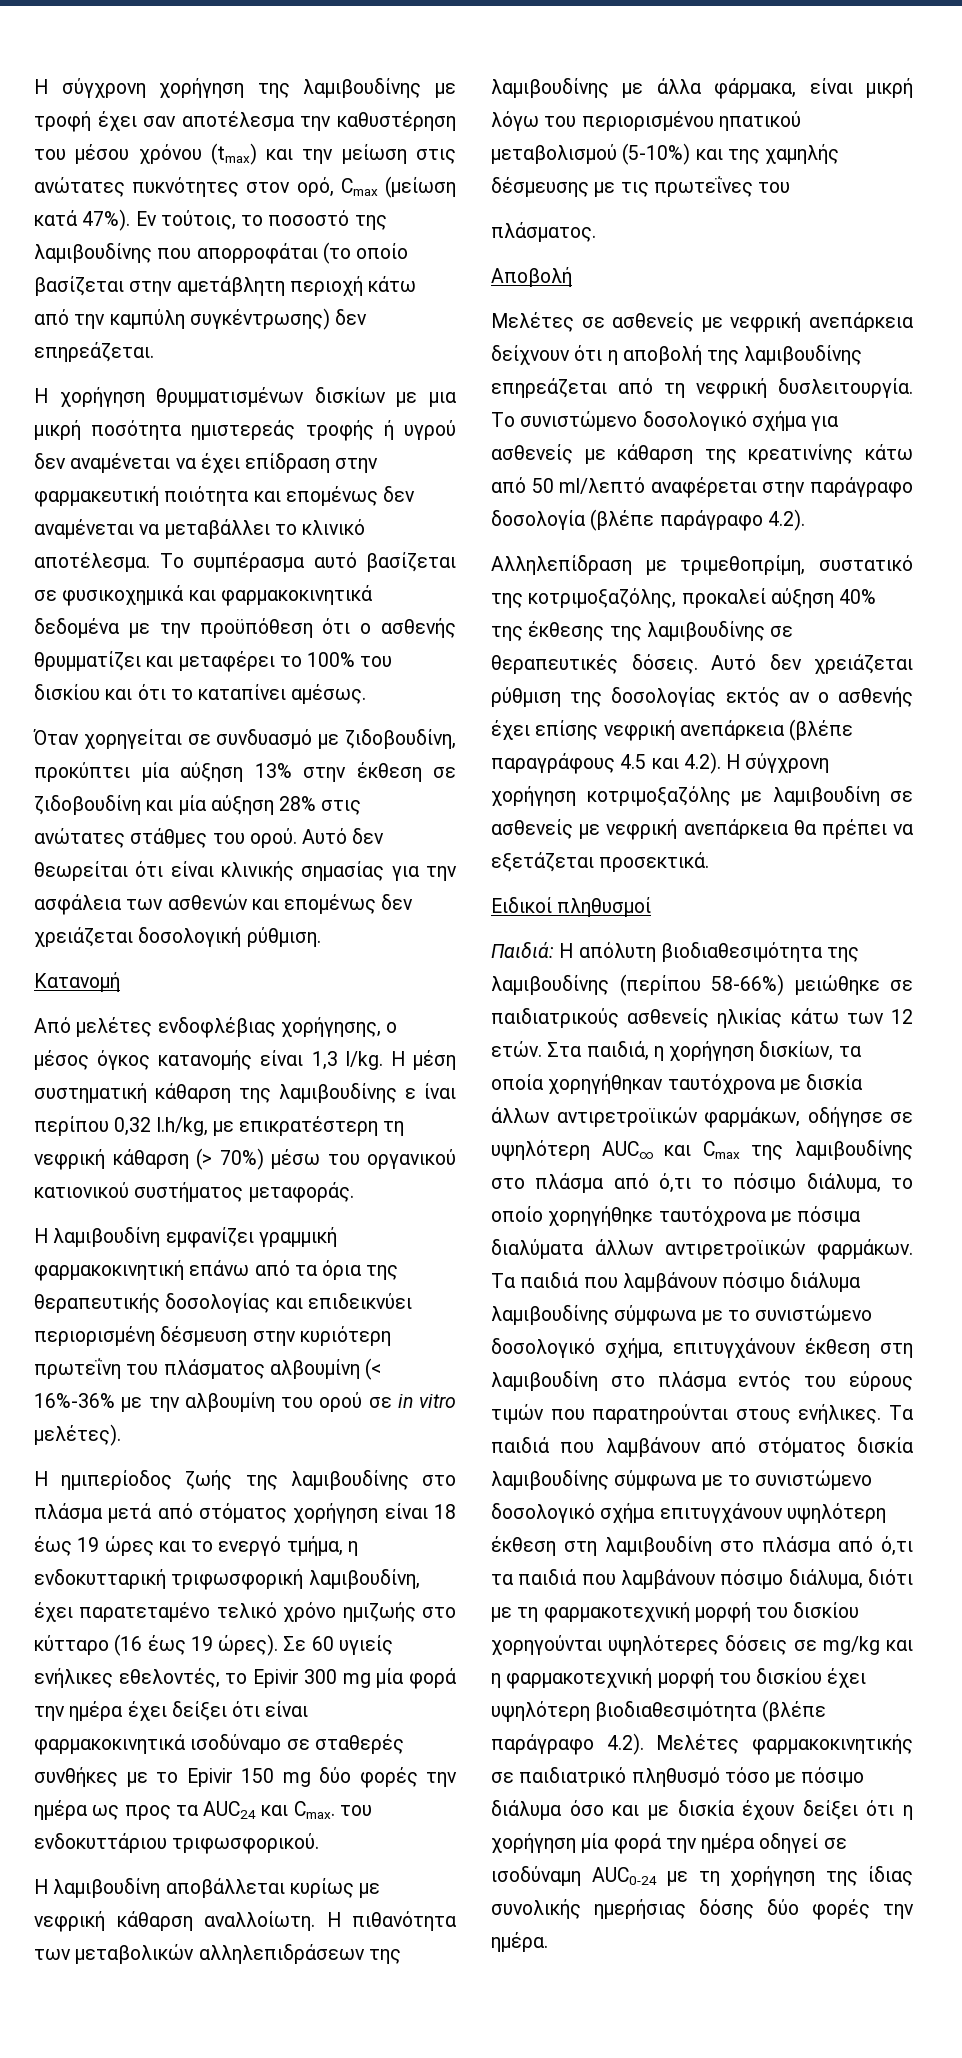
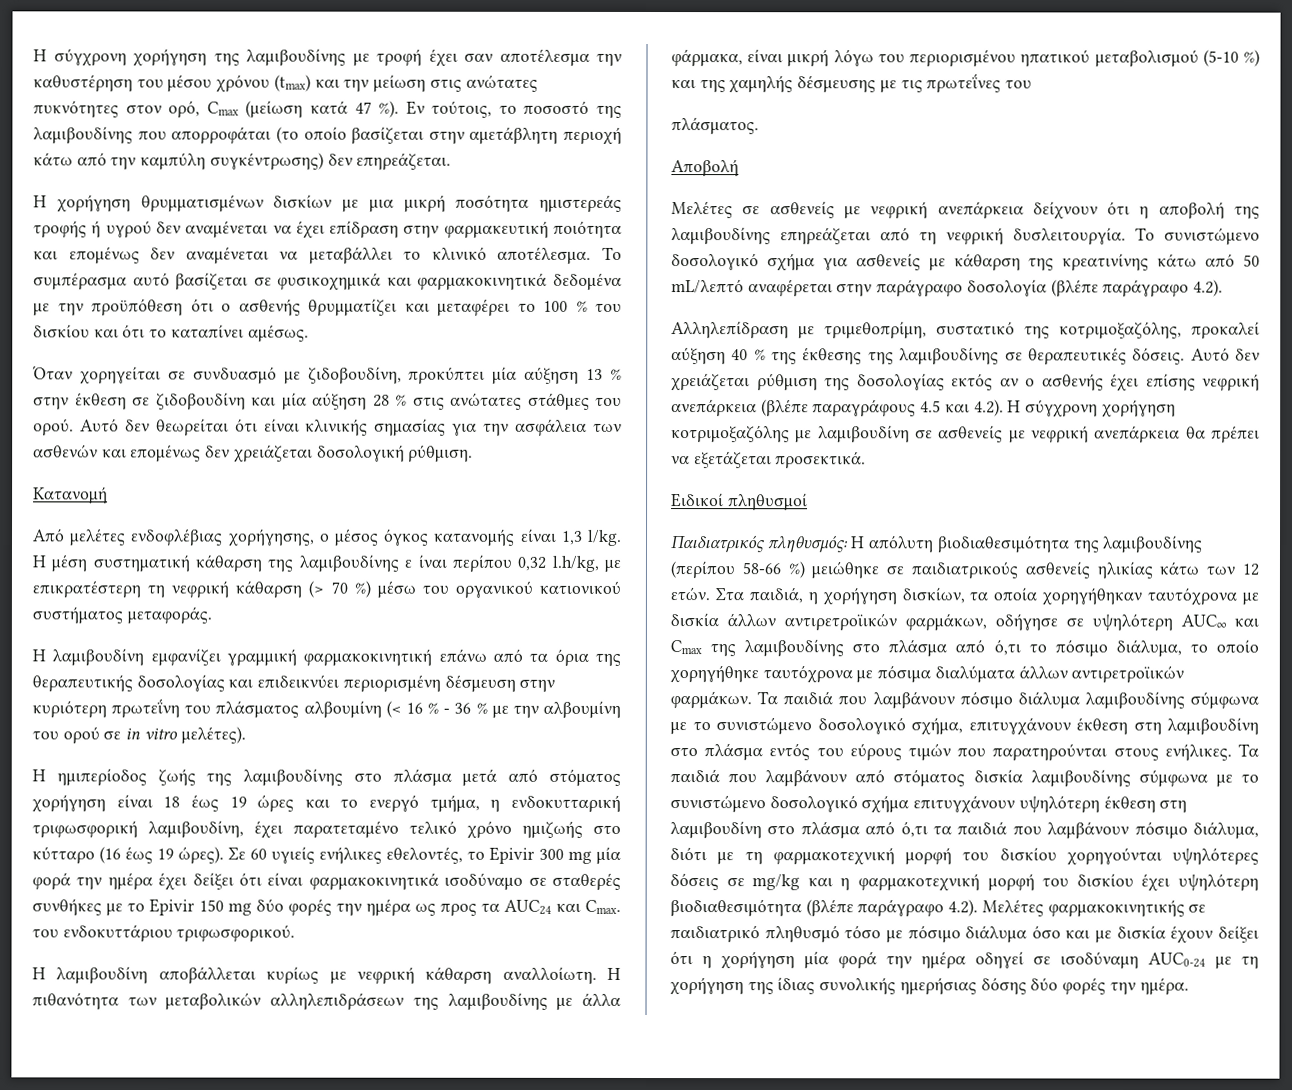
- Η σύγχρονη χορήγηση της λαμιβουδίνης με τροφή έχει σαν αποτέλεσμα την καθυστέρηση του μέσου χρόνου (tmax) και την μείωση στις ανώτατες πυκνότητες στον ορό, Cmax (μείωση κατά 47%).
+ Η σύγχρονη χορήγηση της λαμιβουδίνης με τροφή έχει σαν αποτέλεσμα την καθυστέρηση του μέσου χρόνου (tmax) και την μείωση στις ανώτατες πυκνότητες στον ορό, Cmax (μείωση κατά 47 %).
- Το συμπέρασμα αυτό βασίζεται σε φυσικοχημικά και φαρμακοκινητικά δεδομένα με την προϋπόθεση ότι ο ασθενής θρυμματίζει και μεταφέρει το 100% του δισκίου και ότι το καταπίνει αμέσως.
+ Το συμπέρασμα αυτό βασίζεται σε φυσικοχημικά και φαρμακοκινητικά δεδομένα με την προϋπόθεση ότι ο ασθενής θρυμματίζει και μεταφέρει το 100 % του δισκίου και ότι το καταπίνει αμέσως.
- Όταν χορηγείται σε συνδυασμό με ζιδοβουδίνη, προκύπτει μία αύξηση 13% στην έκθεση σε ζιδοβουδίνη και μία αύξηση 28% στις ανώτατες στάθμες του ορού.
+ Όταν χορηγείται σε συνδυασμό με ζιδοβουδίνη, προκύπτει μία αύξηση 13 % στην έκθεση σε ζιδοβουδίνη και μία αύξηση 28 % στις ανώτατες στάθμες του ορού.
- Η μέση συστηματική κάθαρση της λαμιβουδίνης ε ίναι περίπου 0,32 l.h/kg, με επικρατέστερη τη νεφρική κάθαρση (> 70%) μέσω του οργανικού κατιονικού συστήματος μεταφοράς.
+ Η μέση συστηματική κάθαρση της λαμιβουδίνης ε ίναι περίπου 0,32 l.h/kg, με επικρατέστερη τη νεφρική κάθαρση (> 70 %) μέσω του οργανικού κατιονικού συστήματος μεταφοράς.
- Η λαμιβουδίνη εμφανίζει γραμμική φαρμακοκινητική επάνω από τα όρια της θεραπευτικής δοσολογίας και επιδεικνύει περιορισμένη δέσμευση στην κυριότερη πρωτεΐνη του πλάσματος αλβουμίνη (< 16%-36% με την αλβουμίνη του ορού σε in vitro μελέτες).
+ Η λαμιβουδίνη εμφανίζει γραμμική φαρμακοκινητική επάνω από τα όρια της θεραπευτικής δοσολογίας και επιδεικνύει περιορισμένη δέσμευση στην κυριότερη πρωτεΐνη του πλάσματος αλβουμίνη (< 16 % - 36 % με την αλβουμίνη του ορού σε in vitro μελέτες).
- Η πιθανότητα των μεταβολικών αλληλεπιδράσεων της λαμιβουδίνης με άλλα φάρμακα, είναι μικρή λόγω του περιορισμένου ηπατικού μεταβολισμού (5-10%) και της χαμηλής δέσμευσης με τις πρωτεΐνες του
+ Η πιθανότητα των μεταβολικών αλληλεπιδράσεων της λαμιβουδίνης με άλλα φάρμακα, είναι μικρή λόγω του περιορισμένου ηπατικού μεταβολισμού (5-10 %) και της χαμηλής δέσμευσης με τις πρωτεΐνες του
- Το συνιστώμενο δοσολογικό σχήμα για ασθενείς με κάθαρση της κρεατινίνης κάτω από 50 ml/λεπτό αναφέρεται στην παράγραφο δοσολογία (βλέπε παράγραφο 4.2).
+ Το συνιστώμενο δοσολογικό σχήμα για ασθενείς με κάθαρση της κρεατινίνης κάτω από 50 mL/λεπτό αναφέρεται στην παράγραφο δοσολογία (βλέπε παράγραφο 4.2).
- Αλληλεπίδραση με τριμεθοπρίμη, συστατικό της κοτριμοξαζόλης, προκαλεί αύξηση 40% της έκθεσης της λαμιβουδίνης σε θεραπευτικές δόσεις.
+ Αλληλεπίδραση με τριμεθοπρίμη, συστατικό της κοτριμοξαζόλης, προκαλεί αύξηση 40 % της έκθεσης της λαμιβουδίνης σε θεραπευτικές δόσεις.
- Παιδιά: Η απόλυτη βιοδιαθεσιμότητα της λαμιβουδίνης (περίπου 58-66%) μειώθηκε σε παιδιατρικούς ασθενείς ηλικίας κάτω των 12 ετών.
+ Παιδιατρικός πληθυσμός: Η απόλυτη βιοδιαθεσιμότητα της λαμιβουδίνης (περίπου 58-66 %) μειώθηκε σε παιδιατρικούς ασθενείς ηλικίας κάτω των 12 ετών.

